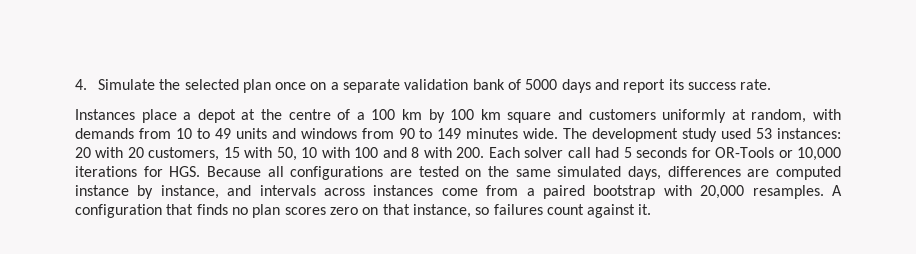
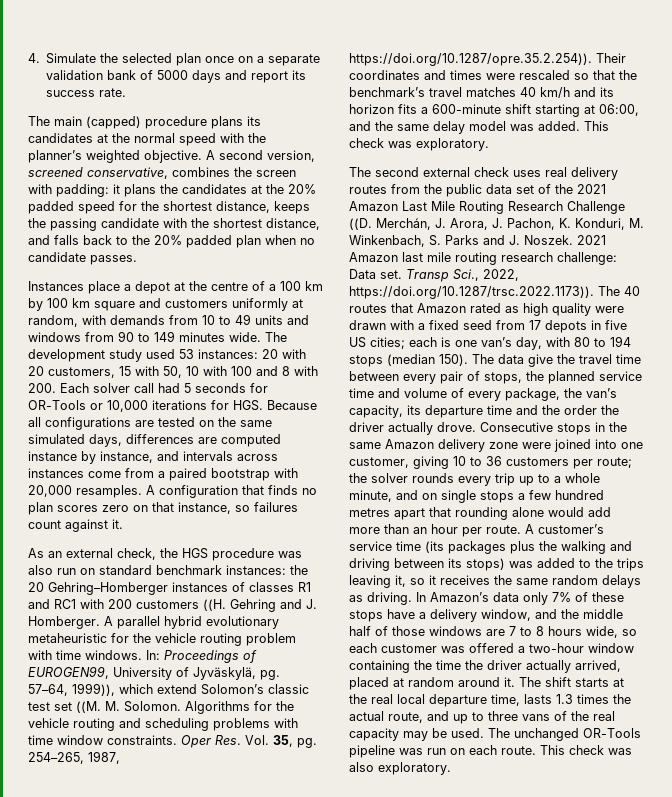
+ The main (capped) procedure plans its candidates at the normal speed with the planner’s weighted objective. A second version, screened conservative, combines the screen with padding: it plans the candidates at the 20% padded speed for the shortest distance, keeps the passing candidate with the shortest distance, and falls back to the 20% padded plan when no candidate passes.
+ As an external check, the HGS procedure was also run on standard benchmark instances: the 20 Gehring–Homberger instances of classes R1 and RC1 with 200 customers ((H. Gehring and J. Homberger. A parallel hybrid evolutionary metaheuristic for the vehicle routing problem with time windows. In: Proceedings of EUROGEN99, University of Jyväskylä, pg. 57–64, 1999)), which extend Solomon’s classic test set ((M. M. Solomon. Algorithms for the vehicle routing and scheduling problems with time window constraints. Oper Res. Vol. 35, pg. 254–265, 1987, https://doi.org/10.1287/opre.35.2.254)). Their coordinates and times were rescaled so that the benchmark’s travel matches 40 km/h and its horizon fits a 600-minute shift starting at 06:00, and the same delay model was added. This check was exploratory.
+ The second external check uses real delivery routes from the public data set of the 2021 Amazon Last Mile Routing Research Challenge ((D. Merchán, J. Arora, J. Pachon, K. Konduri, M. Winkenbach, S. Parks and J. Noszek. 2021 Amazon last mile routing research challenge: Data set. Transp Sci., 2022, https://doi.org/10.1287/trsc.2022.1173)). The 40 routes that Amazon rated as high quality were drawn with a fixed seed from 17 depots in five US cities; each is one van’s day, with 80 to 194 stops (median 150). The data give the travel time between every pair of stops, the planned service time and volume of every package, the van’s capacity, its departure time and the order the driver actually drove. Consecutive stops in the same Amazon delivery zone were joined into one customer, giving 10 to 36 customers per route; the solver rounds every trip up to a whole minute, and on single stops a few hundred metres apart that rounding alone would add more than an hour per route. A customer’s service time (its packages plus the walking and driving between its stops) was added to the trips leaving it, so it receives the same random delays as driving. In Amazon’s data only 7% of these stops have a delivery window, and the middle half of those windows are 7 to 8 hours wide, so each customer was offered a two-hour window containing the time the driver actually arrived, placed at random around it. The shift starts at the real local departure time, lasts 1.3 times the actual route, and up to three vans of the real capacity may be used. The unchanged OR-Tools pipeline was run on each route. This check was also exploratory.

